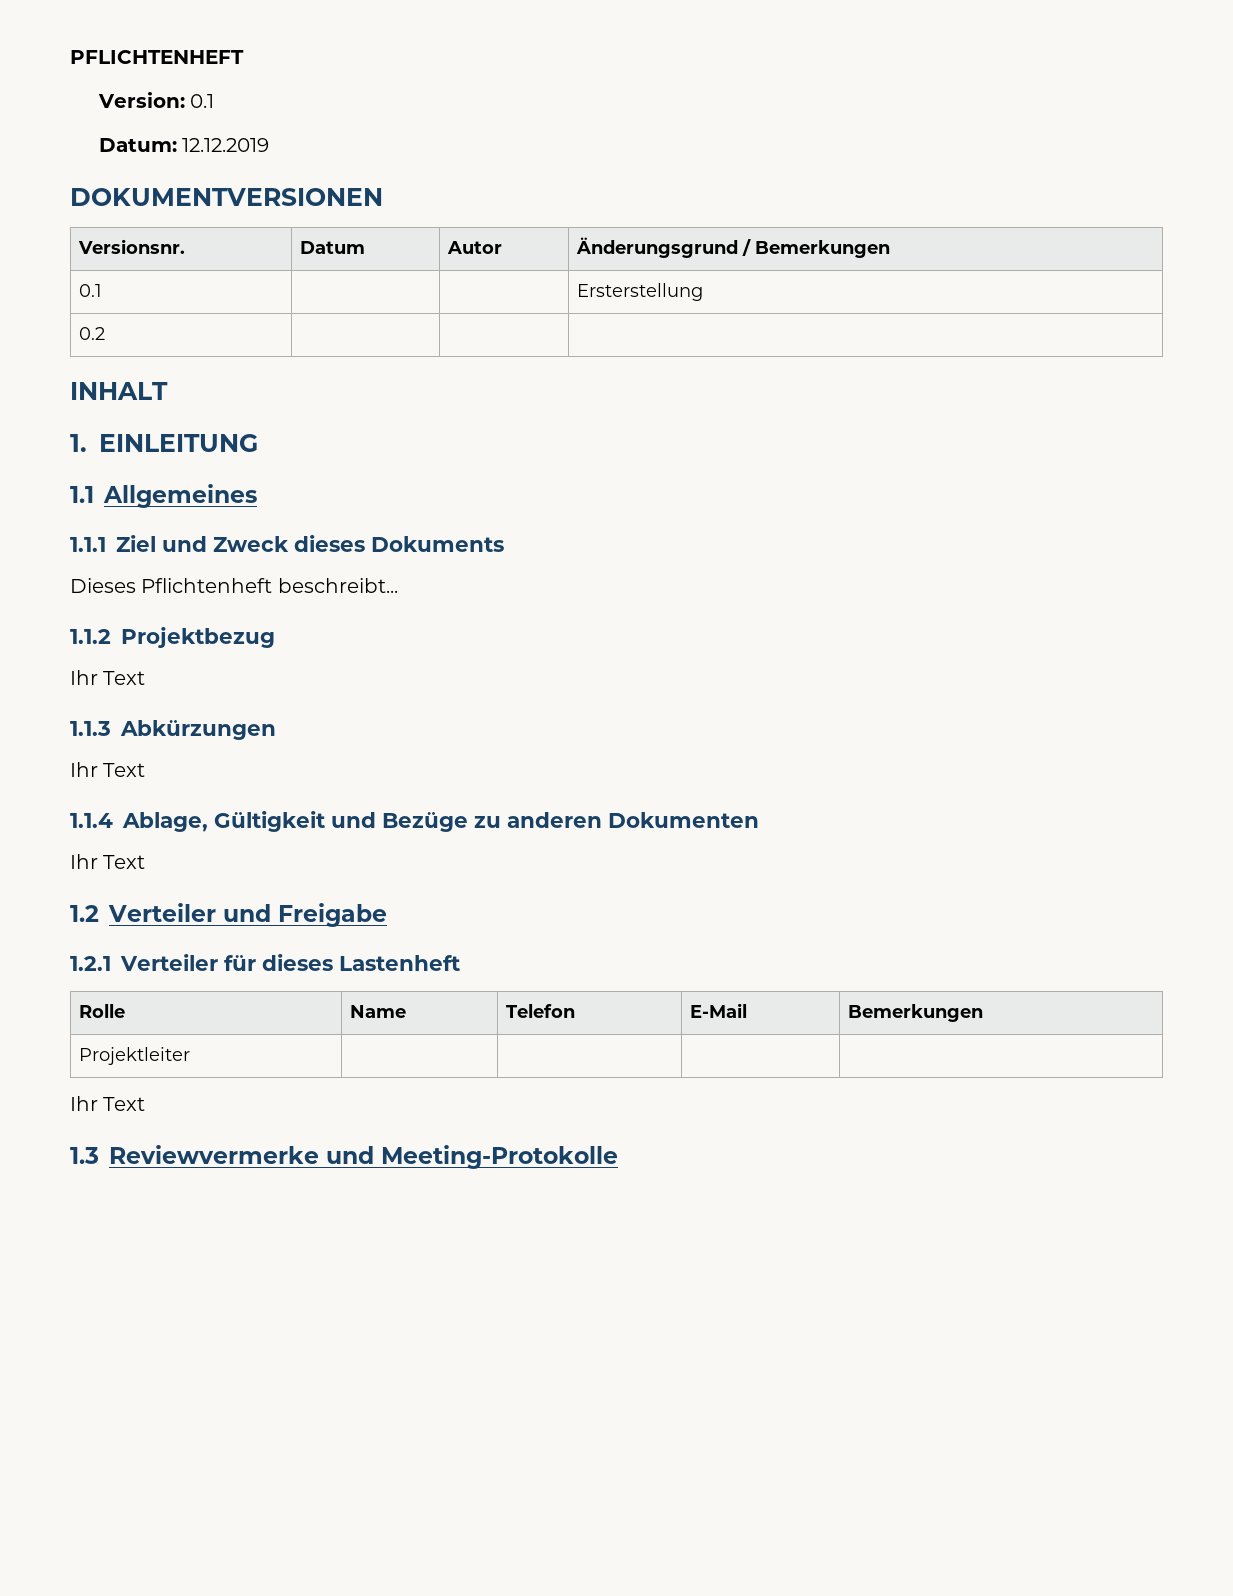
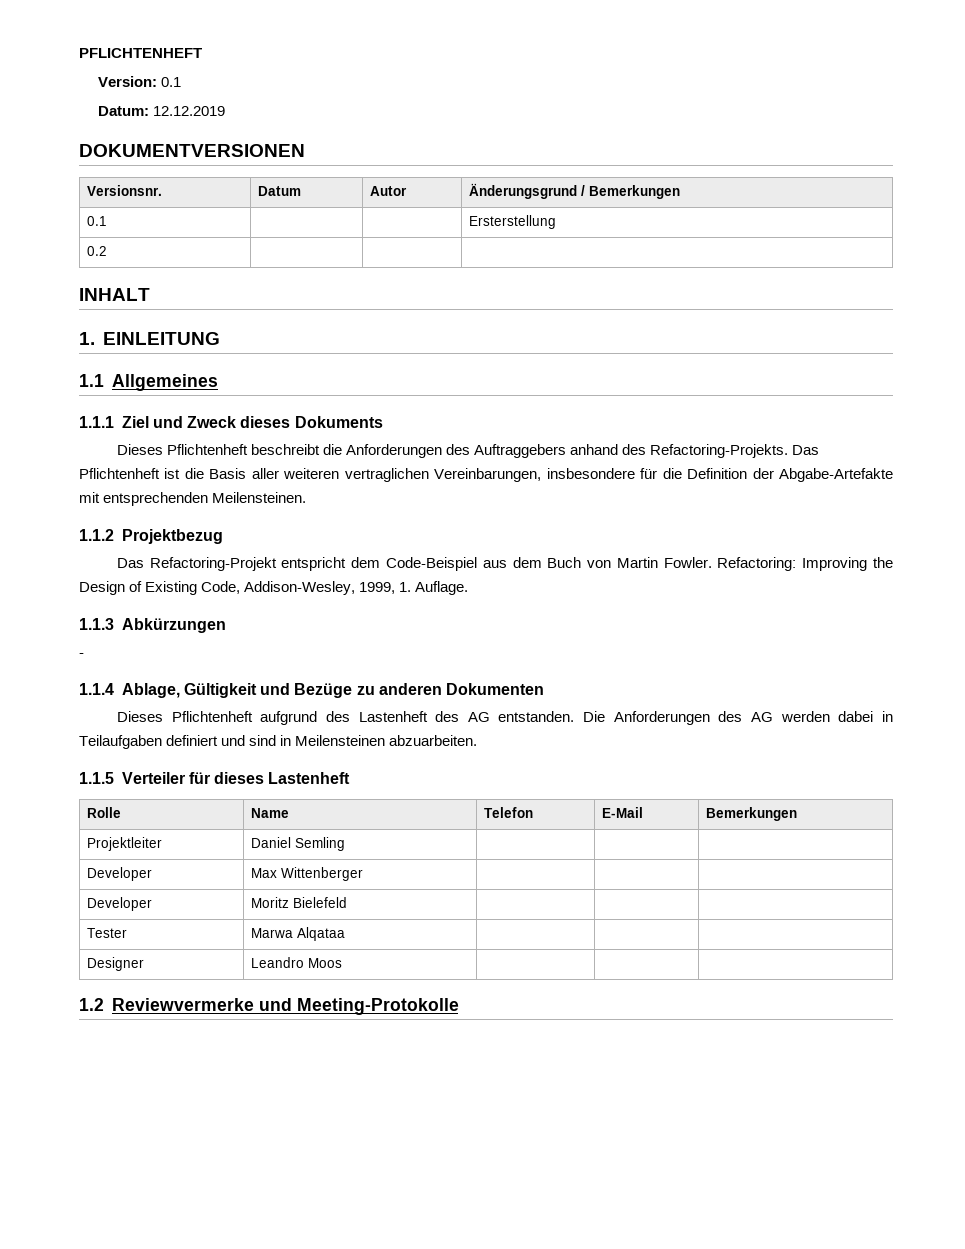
- Dieses Pflichtenheft beschreibt...
+ Dieses Pflichtenheft beschreibt die Anforderungen des Auftraggebers anhand des Refactoring-Projekts. Das Pflichtenheft ist die Basis aller weiteren vertraglichen Vereinbarungen, insbesondere für die Definition der Abgabe-Artefakte mit entsprechenden Meilensteinen.
  1.1.2 Projektbezug
- Ihr Text
+ Das Refactoring-Projekt entspricht dem Code-Beispiel aus dem Buch von Martin Fowler. Refactoring: Improving the Design of Existing Code, Addison-Wesley, 1999, 1. Auflage.
  1.1.3 Abkürzungen
- Ihr Text
+ -
  1.1.4 Ablage, Gültigkeit und Bezüge zu anderen Dokumenten
- Ihr Text
- 1.2 Verteiler und Freigabe
- 1.2.1 Verteiler für dieses Lastenheft
+ Dieses Pflichtenheft aufgrund des Lastenheft des AG entstanden. Die Anforderungen des AG werden dabei in Teilaufgaben definiert und sind in Meilensteinen abzuarbeiten.
+ 1.1.5 Verteiler für dieses Lastenheft
- Projektleiter | | | |
- Ihr Text
- 1.3 Reviewvermerke und Meeting-Protokolle
+ Projektleiter | Daniel Semling | | |
+ Developer | Max Wittenberger | | |
+ Developer | Moritz Bielefeld | | |
+ Tester | Marwa Alqataa | | |
+ Designer | Leandro Moos | | |
+ 1.2 Reviewvermerke und Meeting-Protokolle

